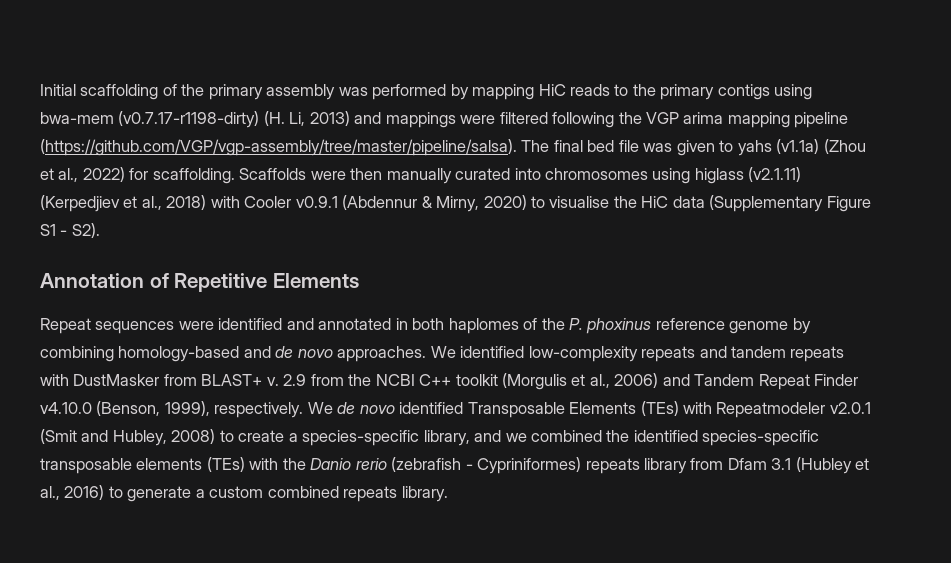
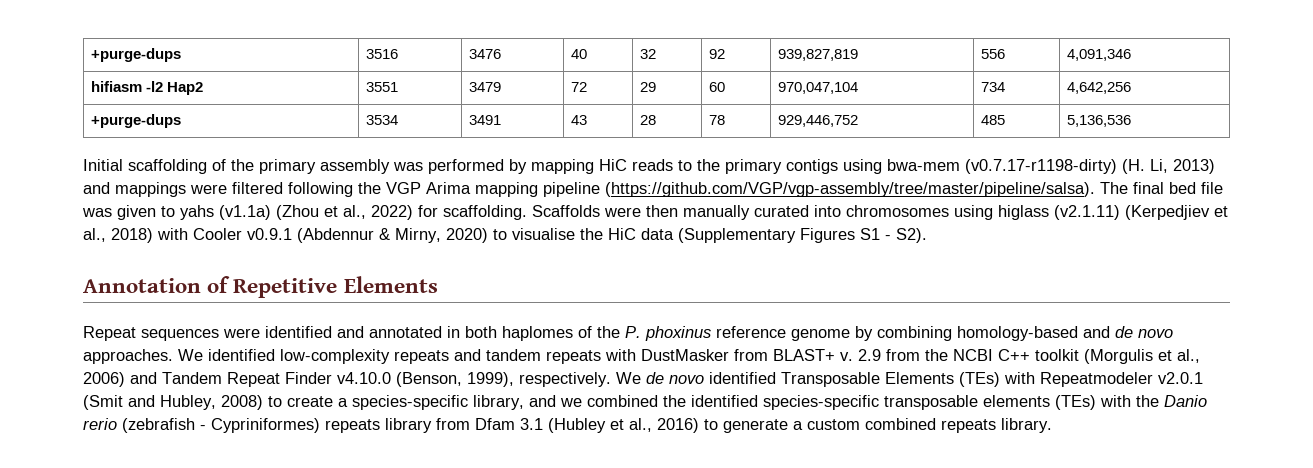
+ +purge-dups | 3516 | 3476 | 40 | 32 | 92 | 939,827,819 | 556 | 4,091,346
+ hifiasm -l2 Hap2 | 3551 | 3479 | 72 | 29 | 60 | 970,047,104 | 734 | 4,642,256
+ +purge-dups | 3534 | 3491 | 43 | 28 | 78 | 929,446,752 | 485 | 5,136,536
- Initial scaffolding of the primary assembly was performed by mapping HiC reads to the primary contigs using bwa-mem (v0.7.17-r1198-dirty) (H. Li, 2013) and mappings were filtered following the VGP arima mapping pipeline (https://github.com/VGP/vgp-assembly/tree/master/pipeline/salsa). The final bed file was given to yahs (v1.1a) (Zhou et al., 2022) for scaffolding.
+ Initial scaffolding of the primary assembly was performed by mapping HiC reads to the primary contigs using bwa-mem (v0.7.17-r1198-dirty) (H. Li, 2013) and mappings were filtered following the VGP Arima mapping pipeline (https://github.com/VGP/vgp-assembly/tree/master/pipeline/salsa). The final bed file was given to yahs (v1.1a) (Zhou et al., 2022) for scaffolding.
- Scaffolds were then manually curated into chromosomes using higlass (v2.1.11) (Kerpedjiev et al., 2018) with Cooler v0.9.1 (Abdennur & Mirny, 2020) to visualise the HiC data (Supplementary Figure S1 - S2).
+ Scaffolds were then manually curated into chromosomes using higlass (v2.1.11) (Kerpedjiev et al., 2018) with Cooler v0.9.1 (Abdennur & Mirny, 2020) to visualise the HiC data (Supplementary Figures S1 - S2).

